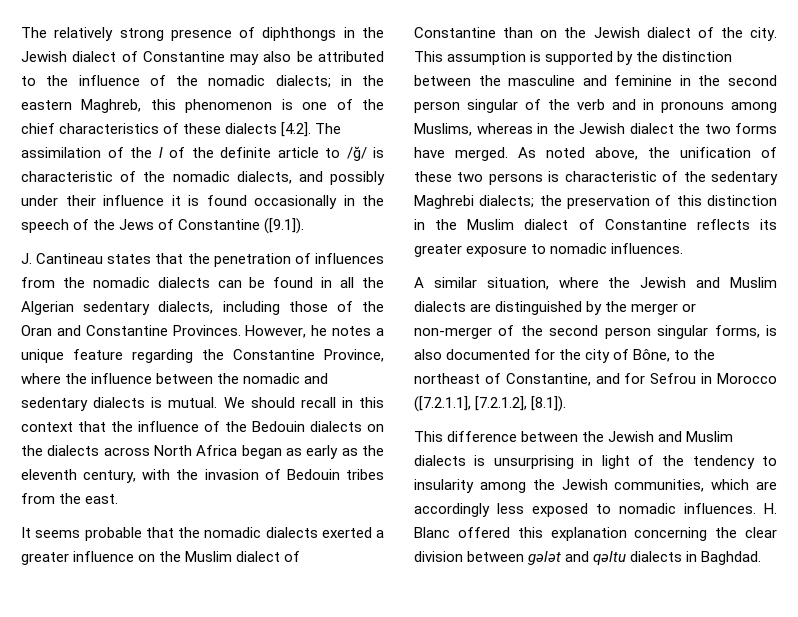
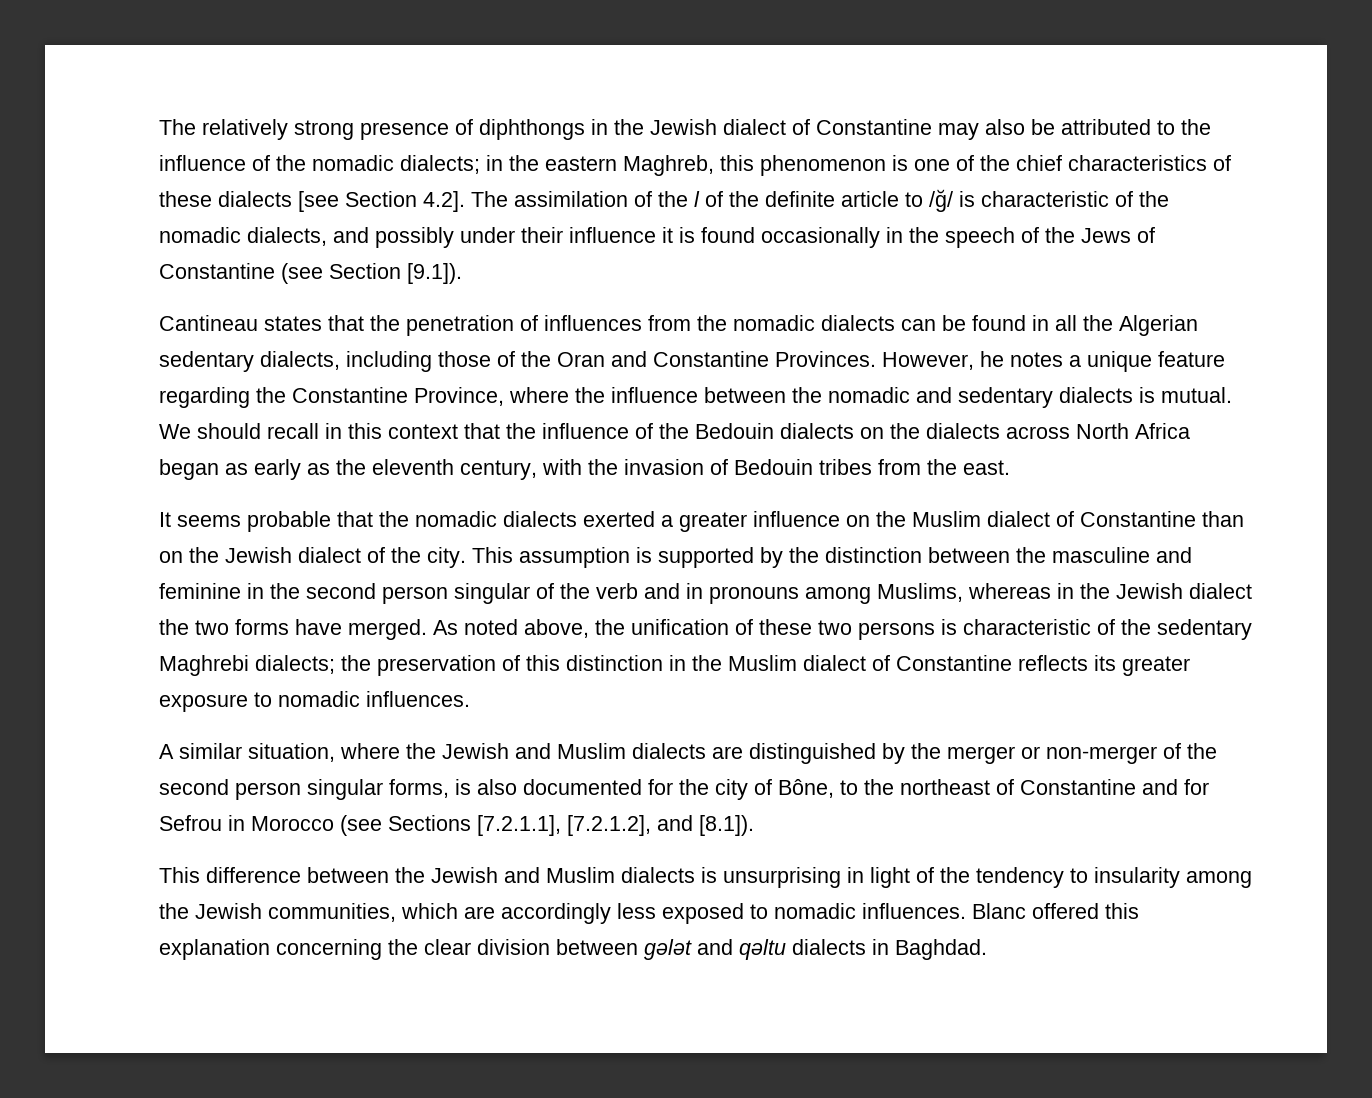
- in the eastern Maghreb, this phenomenon is one of the chief characteristics of these dialects [4.2]. The assimilation of the l of the definite article to /ğ/ is characteristic of the nomadic dialects, and possibly under their influence it is found occasionally in the speech of the Jews of Constantine ([9.1]).
- J. Cantineau states that the penetration of influences from the nomadic dialects can be found in all the Algerian sedentary dialects, including those of the Oran and Constantine Provinces.
+ in the eastern Maghreb, this phenomenon is one of the chief characteristics of these dialects [see Section 4.2]. The assimilation of the l of the definite article to /ğ/ is characteristic of the nomadic dialects, and possibly under their influence it is found occasionally in the speech of the Jews of Constantine (see Section [9.1]).
+ Cantineau states that the penetration of influences from the nomadic dialects can be found in all the Algerian sedentary dialects, including those of the Oran and Constantine Provinces.
- A similar situation, where the Jewish and Muslim dialects are distinguished by the merger or non-merger of the second person singular forms, is also documented for the city of Bône, to the northeast of Constantine, and for Sefrou in Morocco ([7.2.1.1], [7.2.1.2], [8.1]).
+ A similar situation, where the Jewish and Muslim dialects are distinguished by the merger or non-merger of the second person singular forms, is also documented for the city of Bône, to the northeast of Constantine and for Sefrou in Morocco (see Sections [7.2.1.1], [7.2.1.2], and [8.1]).
- H. Blanc offered this explanation concerning the clear division between gǝlǝt and qǝltu dialects in Baghdad.
+ Blanc offered this explanation concerning the clear division between gǝlǝt and qǝltu dialects in Baghdad.

